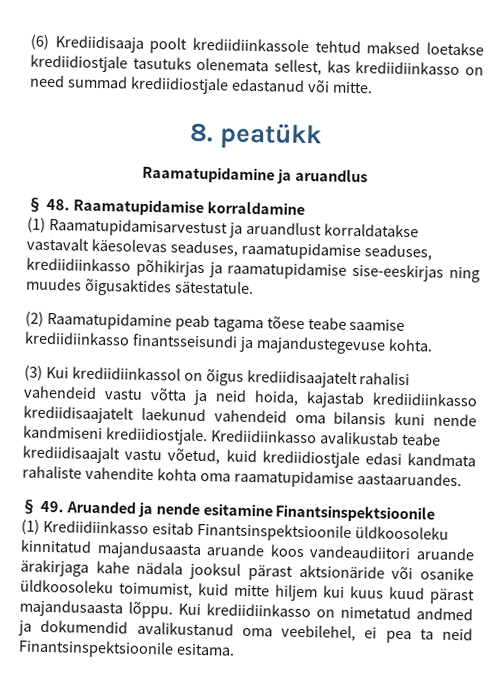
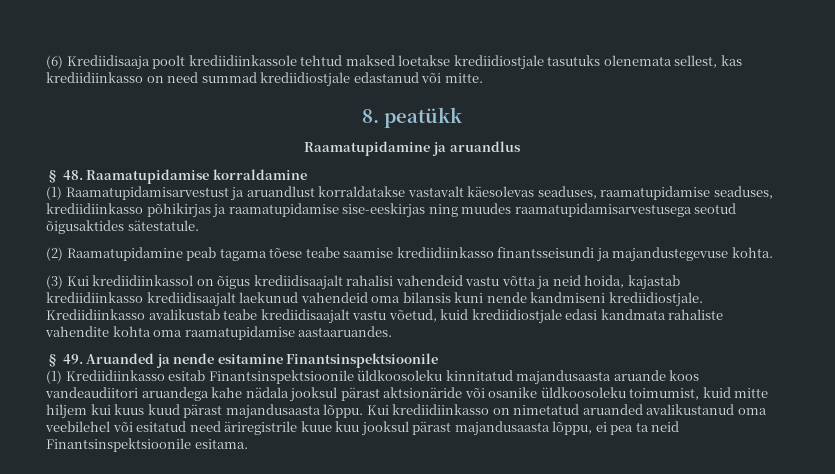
- (1) Raamatupidamisarvestust ja aruandlust korraldatakse vastavalt käesolevas seaduses, raamatupidamise seaduses, krediidiinkasso põhikirjas ja raamatupidamise sise-eeskirjas ning muudes õigusaktides sätestatule.
+ (1) Raamatupidamisarvestust ja aruandlust korraldatakse vastavalt käesolevas seaduses, raamatupidamise seaduses, krediidiinkasso põhikirjas ja raamatupidamise sise-eeskirjas ning muudes raamatupidamisarvestusega seotud õigusaktides sätestatule.
- (3) Kui krediidiinkassol on õigus krediidisaajatelt rahalisi vahendeid vastu võtta ja neid hoida, kajastab krediidiinkasso krediidisaajatelt laekunud vahendeid oma bilansis kuni nende kandmiseni krediidiostjale.
+ (3) Kui krediidiinkassol on õigus krediidisaajalt rahalisi vahendeid vastu võtta ja neid hoida, kajastab krediidiinkasso krediidisaajalt laekunud vahendeid oma bilansis kuni nende kandmiseni krediidiostjale.
- (1) Krediidiinkasso esitab Finantsinspektsioonile üldkoosoleku kinnitatud majandusaasta aruande koos vandeaudiitori aruande ärakirjaga kahe nädala jooksul pärast aktsionäride või osanike üldkoosoleku toimumist, kuid mitte hiljem kui kuus kuud pärast majandusaasta lõppu.
+ (1) Krediidiinkasso esitab Finantsinspektsioonile üldkoosoleku kinnitatud majandusaasta aruande koos vandeaudiitori aruandega kahe nädala jooksul pärast aktsionäride või osanike üldkoosoleku toimumist, kuid mitte hiljem kui kuus kuud pärast majandusaasta lõppu.
- Kui krediidiinkasso on nimetatud andmed ja dokumendid avalikustanud oma veebilehel, ei pea ta neid Finantsinspektsioonile esitama.
+ Kui krediidiinkasso on nimetatud aruanded avalikustanud oma veebilehel või esitatud need äriregistrile kuue kuu jooksul pärast majandusaasta lõppu, ei pea ta neid Finantsinspektsioonile esitama.

